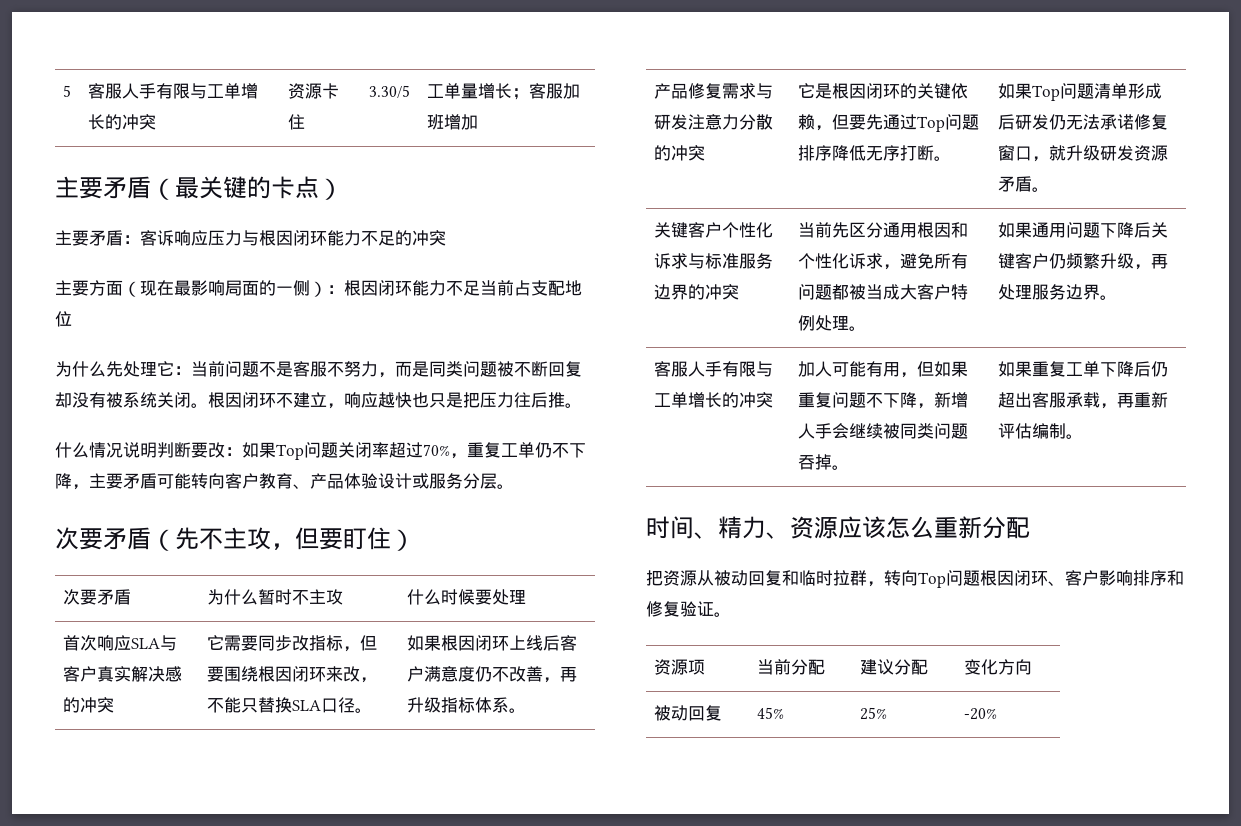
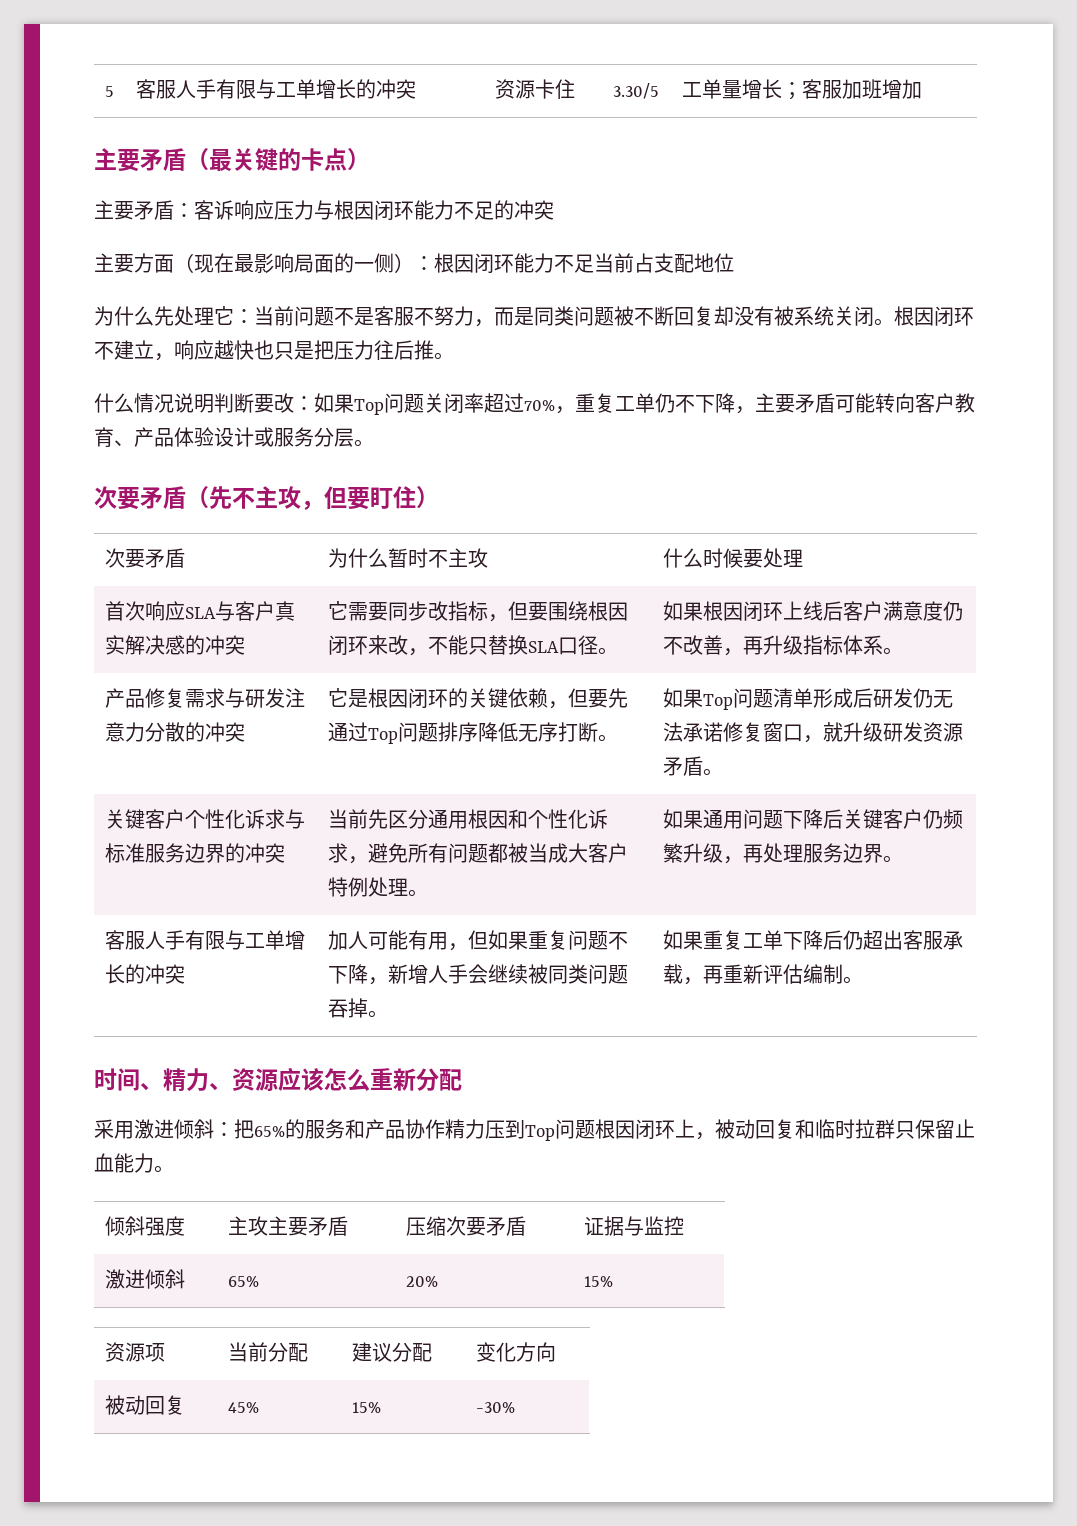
- 把资源从被动回复和临时拉群，转向Top问题根因闭环、客户影响排序和修复验证。
+ 采用激进倾斜：把65%的服务和产品协作精力压到Top问题根因闭环上，被动回复和临时拉群只保留止血能力。
+ 倾斜强度 | 主攻主要矛盾 | 压缩次要矛盾 | 证据与监控
+ 激进倾斜 | 65% | 20% | 15%
- 被动回复 | 45% | 25% | -20%
+ 被动回复 | 45% | 15% | -30%

